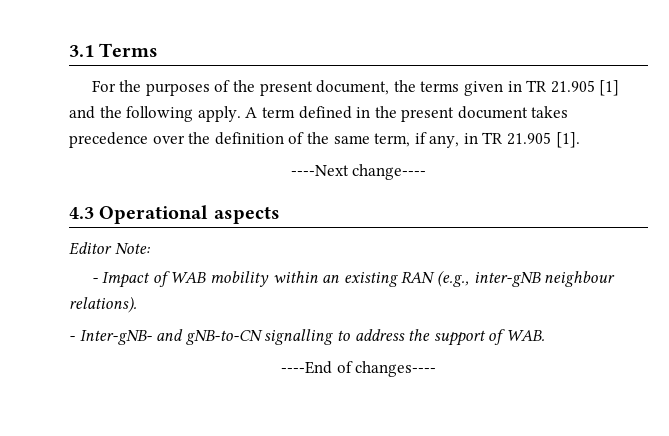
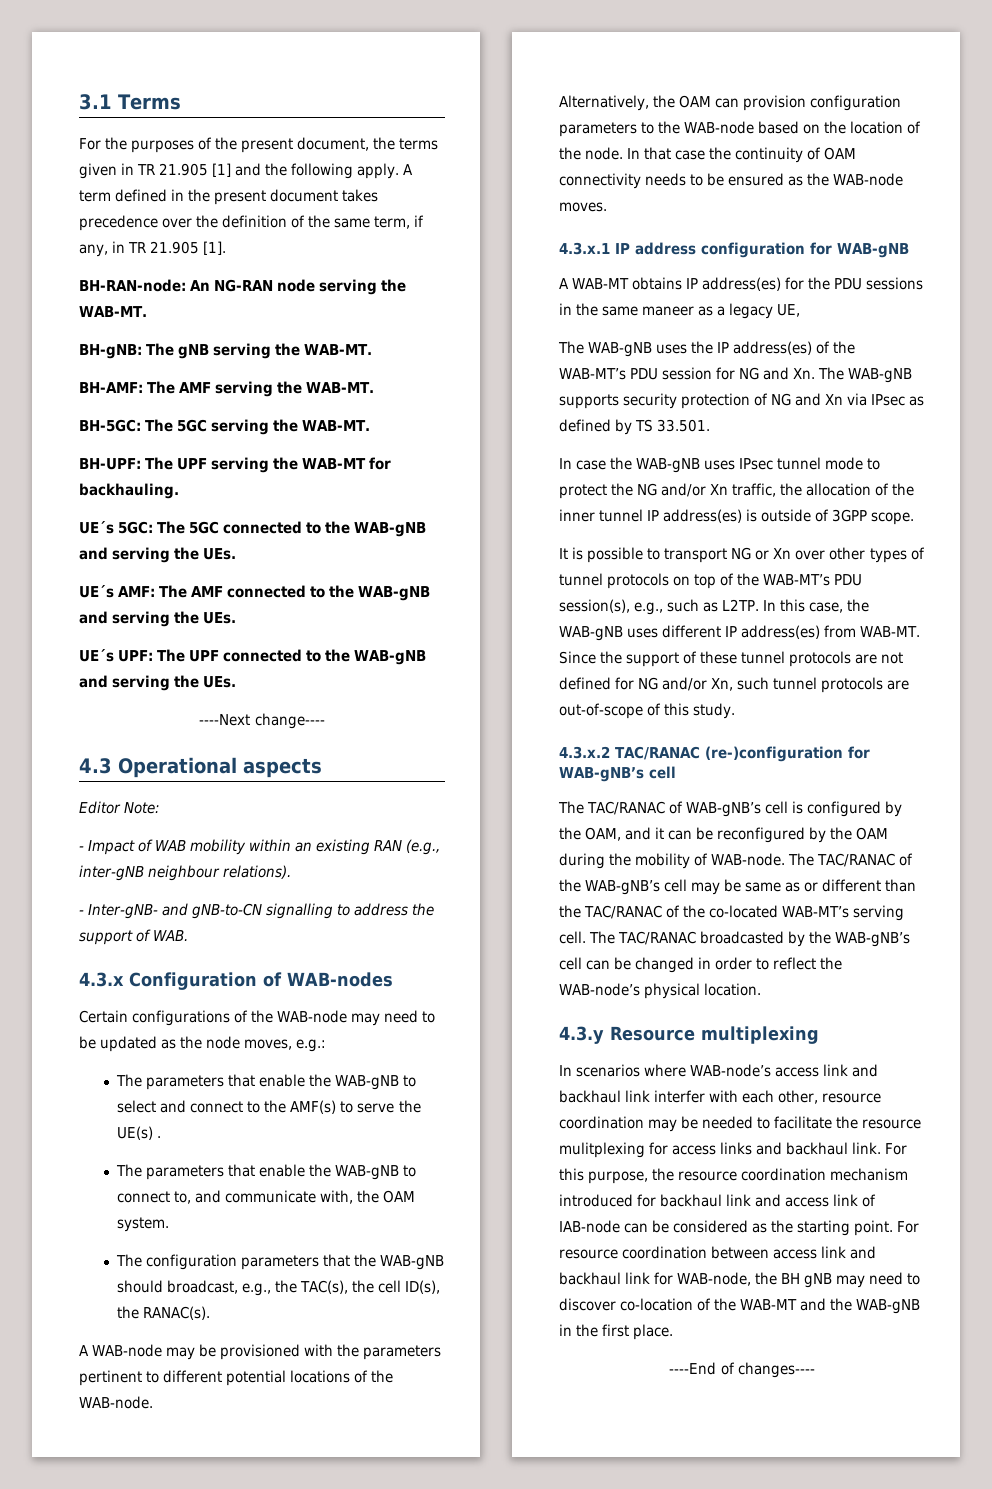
+ BH-RAN-node: An NG-RAN node serving the WAB-MT.
+ BH-gNB: The gNB serving the WAB-MT.
+ BH-AMF: The AMF serving the WAB-MT.
+ BH-5GC: The 5GC serving the WAB-MT.
+ BH-UPF: The UPF serving the WAB-MT for backhauling.
+ UE´s 5GC: The 5GC connected to the WAB-gNB and serving the UEs.
+ UE´s AMF: The AMF connected to the WAB-gNB and serving the UEs.
+ UE´s UPF: The UPF connected to the WAB-gNB and serving the UEs.
+ 4.3.x Configuration of WAB-nodes
+ Certain configurations of the WAB-node may need to be updated as the node moves, e.g.:
+ The parameters that enable the WAB-gNB to select and connect to the AMF(s) to serve the UE(s) .
+ The parameters that enable the WAB-gNB to connect to, and communicate with, the OAM system.
+ The configuration parameters that the WAB-gNB should broadcast, e.g., the TAC(s), the cell ID(s), the RANAC(s).
+ A WAB-node may be provisioned with the parameters pertinent to different potential locations of the WAB-node.
+ Alternatively, the OAM can provision configuration parameters to the WAB-node based on the location of the node. In that case the continuity of OAM connectivity needs to be ensured as the WAB-node moves.
+ 4.3.x.1 IP address configuration for WAB-gNB
+ A WAB-MT obtains IP address(es) for the PDU sessions in the same maneer as a legacy UE,
+ The WAB-gNB uses the IP address(es) of the WAB-MT’s PDU session for NG and Xn. The WAB-gNB supports security protection of NG and Xn via IPsec as defined by TS 33.501.
+ In case the WAB-gNB uses IPsec tunnel mode to protect the NG and/or Xn traffic, the allocation of the inner tunnel IP address(es) is outside of 3GPP scope.
+ It is possible to transport NG or Xn over other types of tunnel protocols on top of the WAB-MT’s PDU session(s), e.g., such as L2TP. In this case, the WAB-gNB uses different IP address(es) from WAB-MT. Since the support of these tunnel protocols are not defined for NG and/or Xn, such tunnel protocols are out-of-scope of this study.
+ 4.3.x.2 TAC/RANAC (re-)configuration for WAB-gNB’s cell
+ The TAC/RANAC of WAB-gNB’s cell is configured by the OAM, and it can be reconfigured by the OAM during the mobility of WAB-node. The TAC/RANAC of the WAB-gNB’s cell may be same as or different than the TAC/RANAC of the co-located WAB-MT’s serving cell. The TAC/RANAC broadcasted by the WAB-gNB’s cell can be changed in order to reflect the WAB-node’s physical location.
+ 4.3.y Resource multiplexing
+ In scenarios where WAB-node’s access link and backhaul link interfer with each other, resource coordination may be needed to facilitate the resource mulitplexing for access links and backhaul link. For this purpose, the resource coordination mechanism introduced for backhaul link and access link of IAB-node can be considered as the starting point. For resource coordination between access link and backhaul link for WAB-node, the BH gNB may need to discover co-location of the WAB-MT and the WAB-gNB in the first place.

